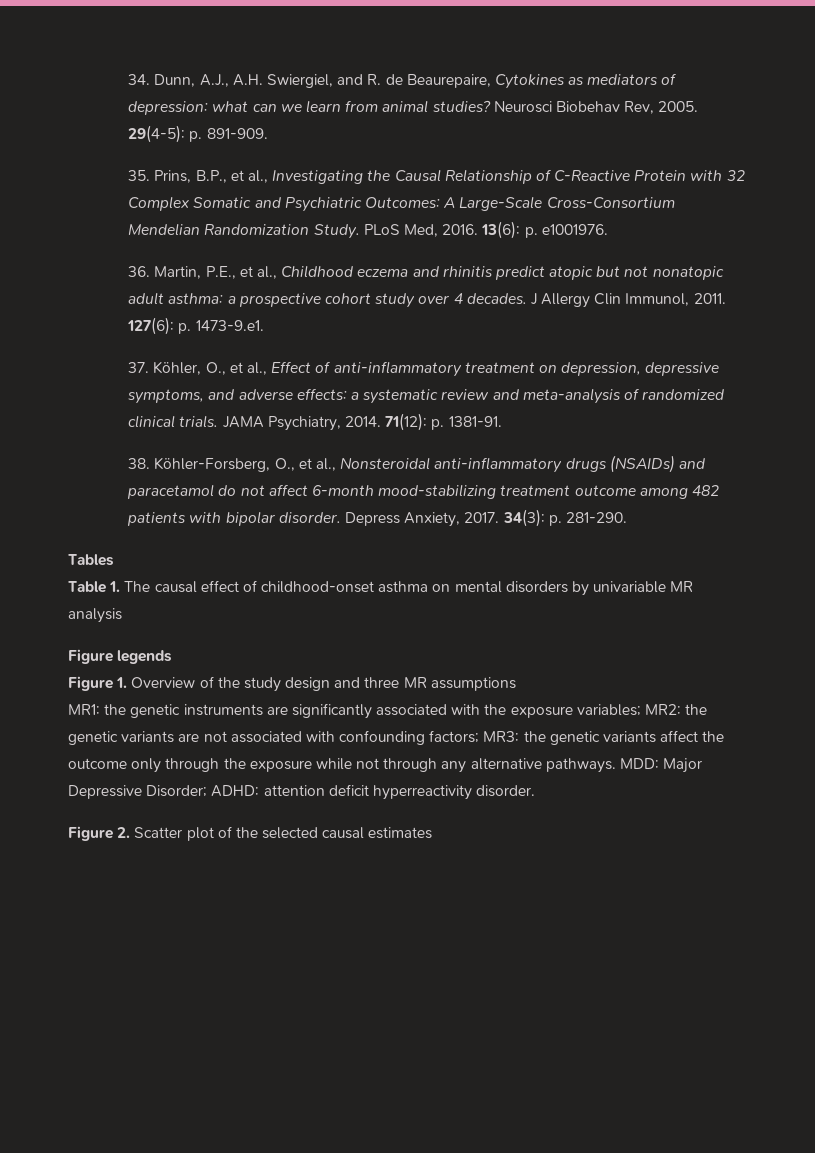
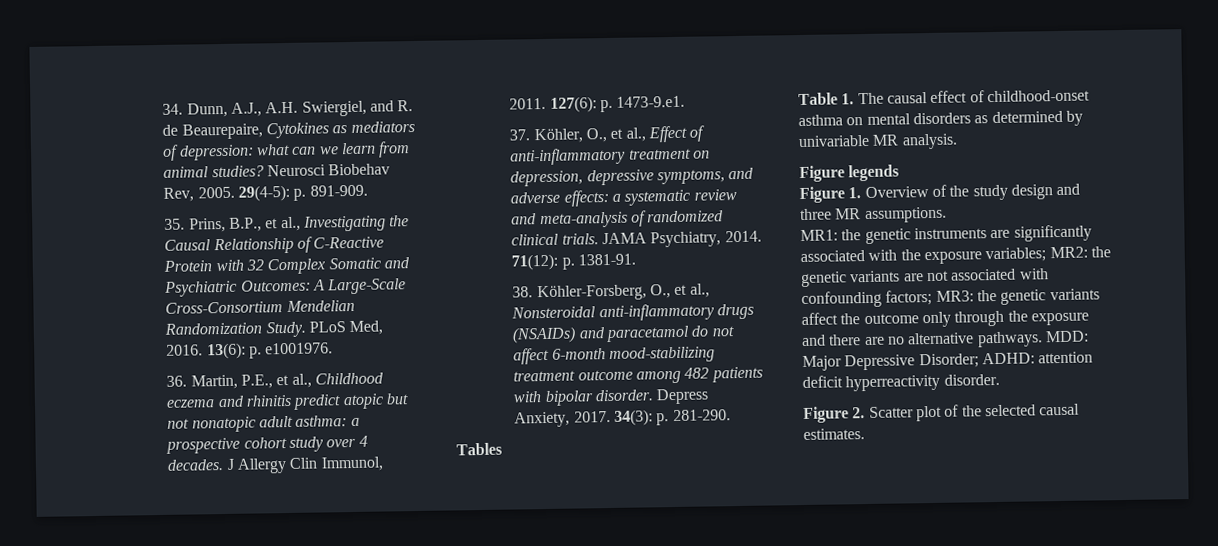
- Table 1. The causal effect of childhood-onset asthma on mental disorders by univariable MR analysis
+ Table 1. The causal effect of childhood-onset asthma on mental disorders as determined by univariable MR analysis.
- Figure 1. Overview of the study design and three MR assumptions
+ Figure 1. Overview of the study design and three MR assumptions.
- MR1: the genetic instruments are significantly associated with the exposure variables; MR2: the genetic variants are not associated with confounding factors; MR3: the genetic variants affect the outcome only through the exposure while not through any alternative pathways.
+ MR1: the genetic instruments are significantly associated with the exposure variables; MR2: the genetic variants are not associated with confounding factors; MR3: the genetic variants affect the outcome only through the exposure and there are no alternative pathways.
- Figure 2. Scatter plot of the selected causal estimates
+ Figure 2. Scatter plot of the selected causal estimates.

